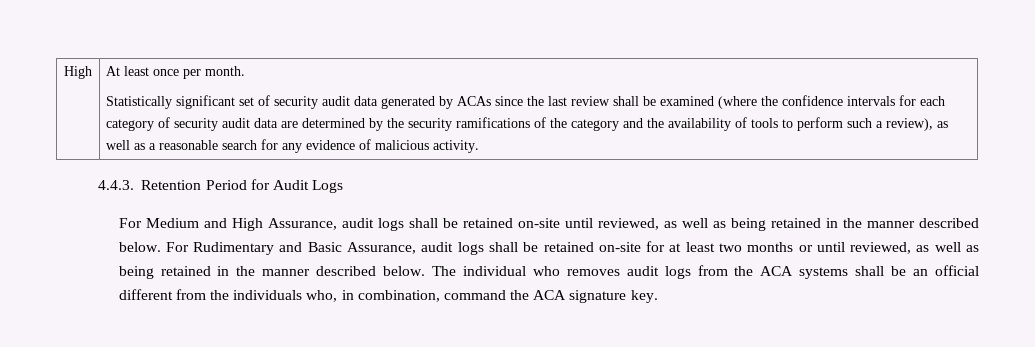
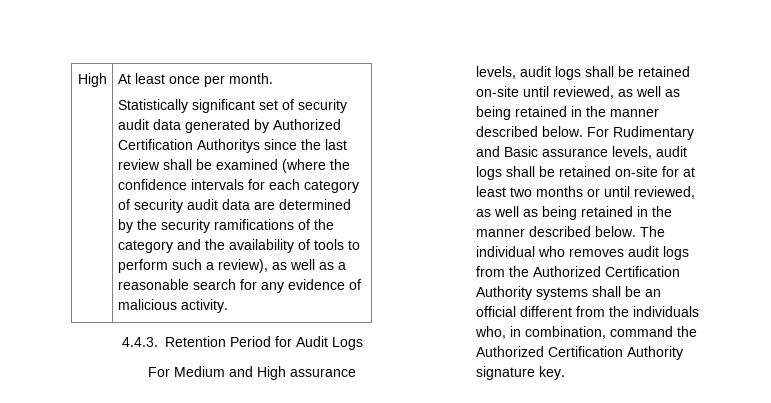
- Statistically significant set of security audit data generated by ACAs since the last review shall be examined (where the confidence intervals for each category of security audit data are determined by the security ramifications of the category and the availability of tools to perform such a review), as well as a reasonable search for any evidence of malicious activity.
+ Statistically significant set of security audit data generated by Authorized Certification Authoritys since the last review shall be examined (where the confidence intervals for each category of security audit data are determined by the security ramifications of the category and the availability of tools to perform such a review), as well as a reasonable search for any evidence of malicious activity.
- For Medium and High Assurance, audit logs shall be retained on-site until reviewed, as well as being retained in the manner described below.
+ For Medium and High assurance levels, audit logs shall be retained on-site until reviewed, as well as being retained in the manner described below.
- For Rudimentary and Basic Assurance, audit logs shall be retained on-site for at least two months or until reviewed, as well as being retained in the manner described below.
+ For Rudimentary and Basic assurance levels, audit logs shall be retained on-site for at least two months or until reviewed, as well as being retained in the manner described below.
- The individual who removes audit logs from the ACA systems shall be an official different from the individuals who, in combination, command the ACA signature key.
+ The individual who removes audit logs from the Authorized Certification Authority systems shall be an official different from the individuals who, in combination, command the Authorized Certification Authority signature key.

